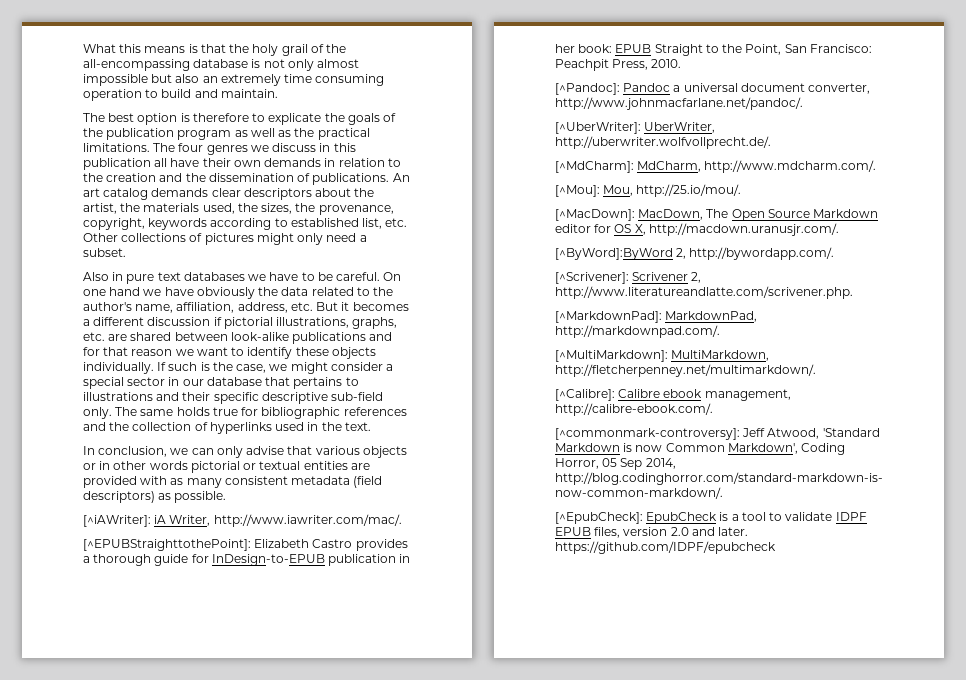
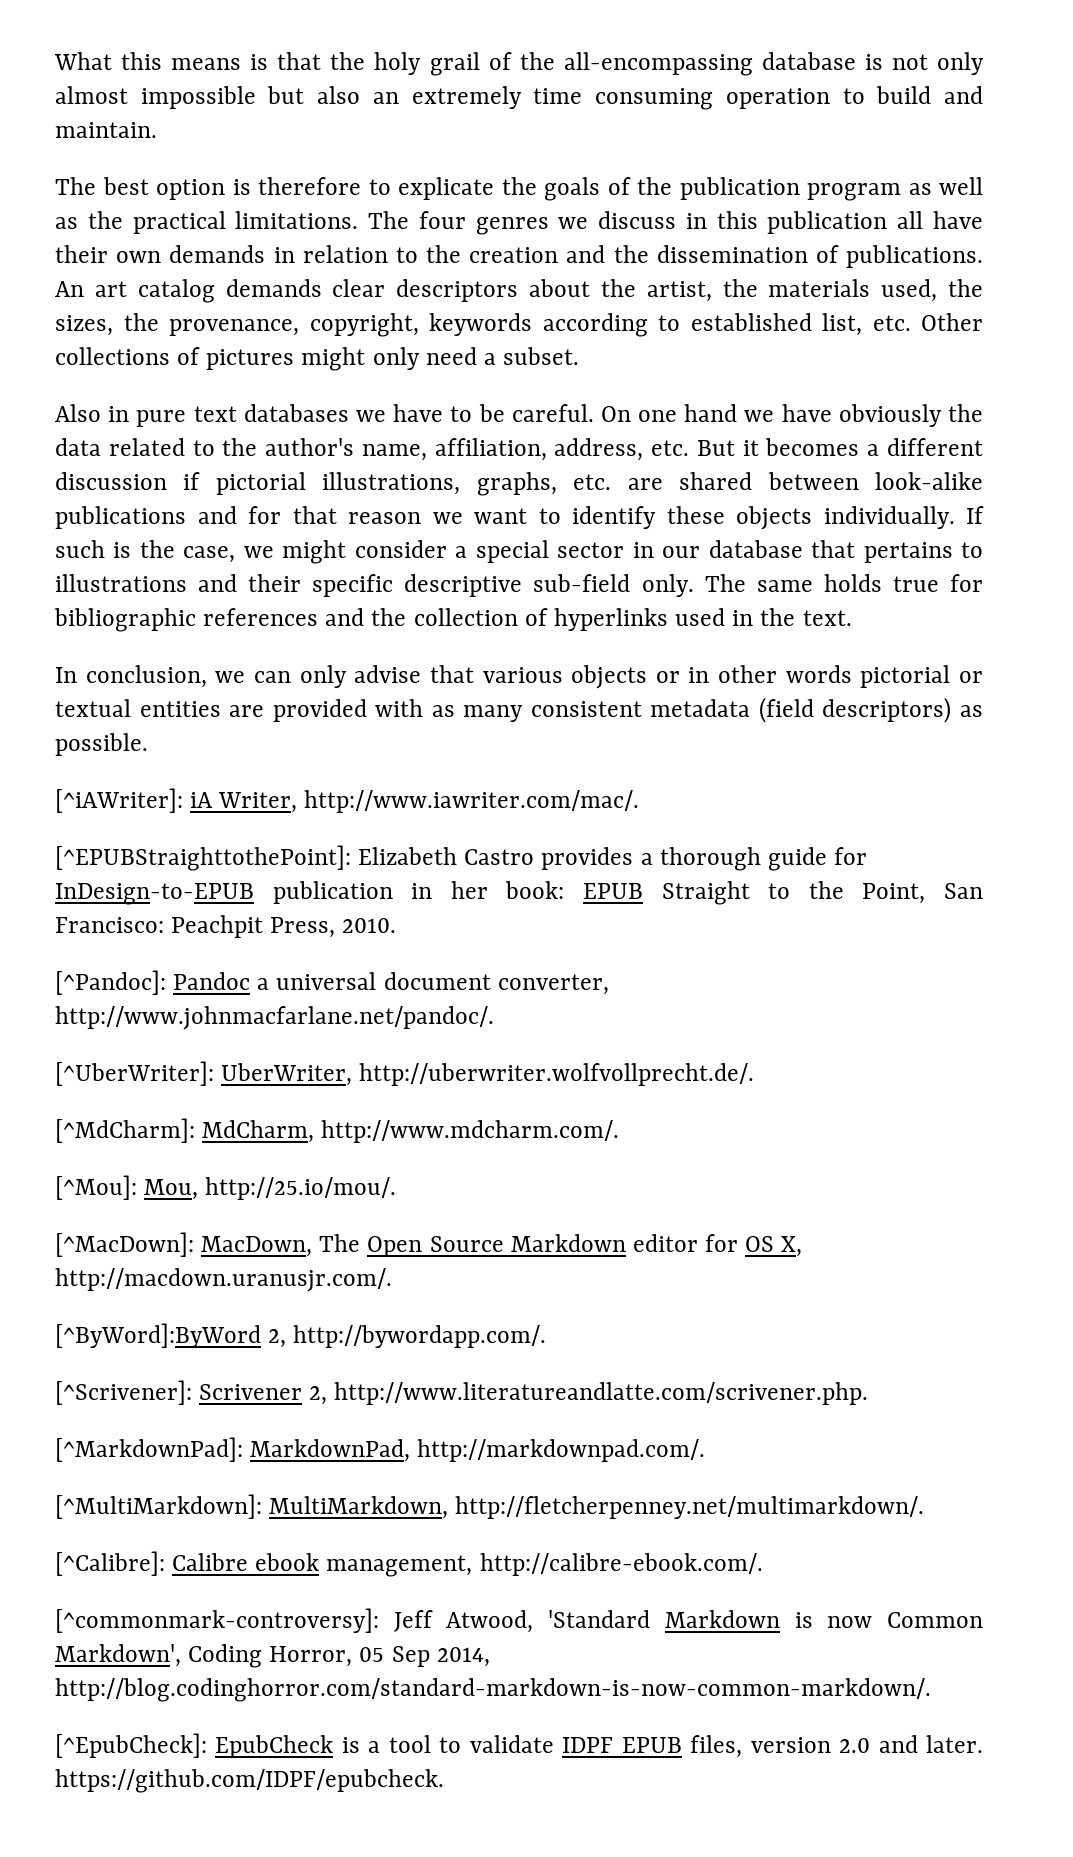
- [^EpubCheck]: EpubCheck is a tool to validate IDPF EPUB files, version 2.0 and later. https://github.com/IDPF/epubcheck
+ [^EpubCheck]: EpubCheck is a tool to validate IDPF EPUB files, version 2.0 and later. https://github.com/IDPF/epubcheck.

